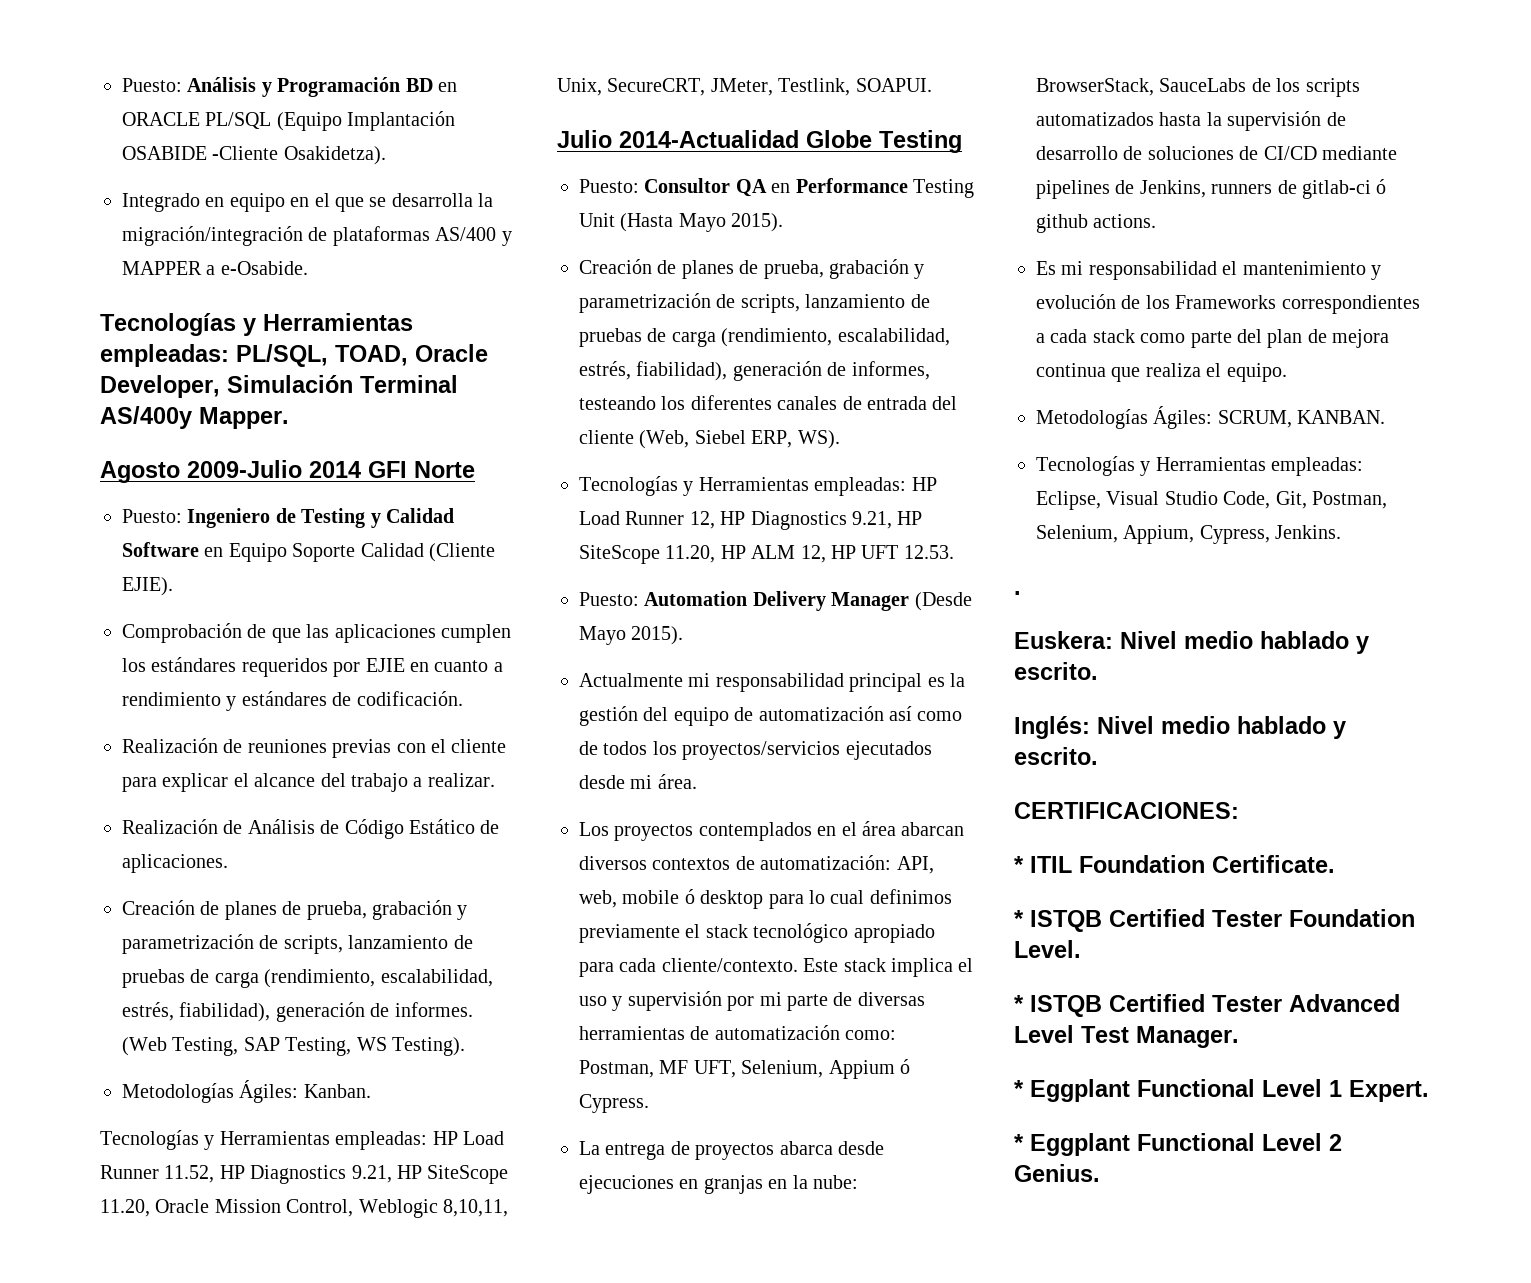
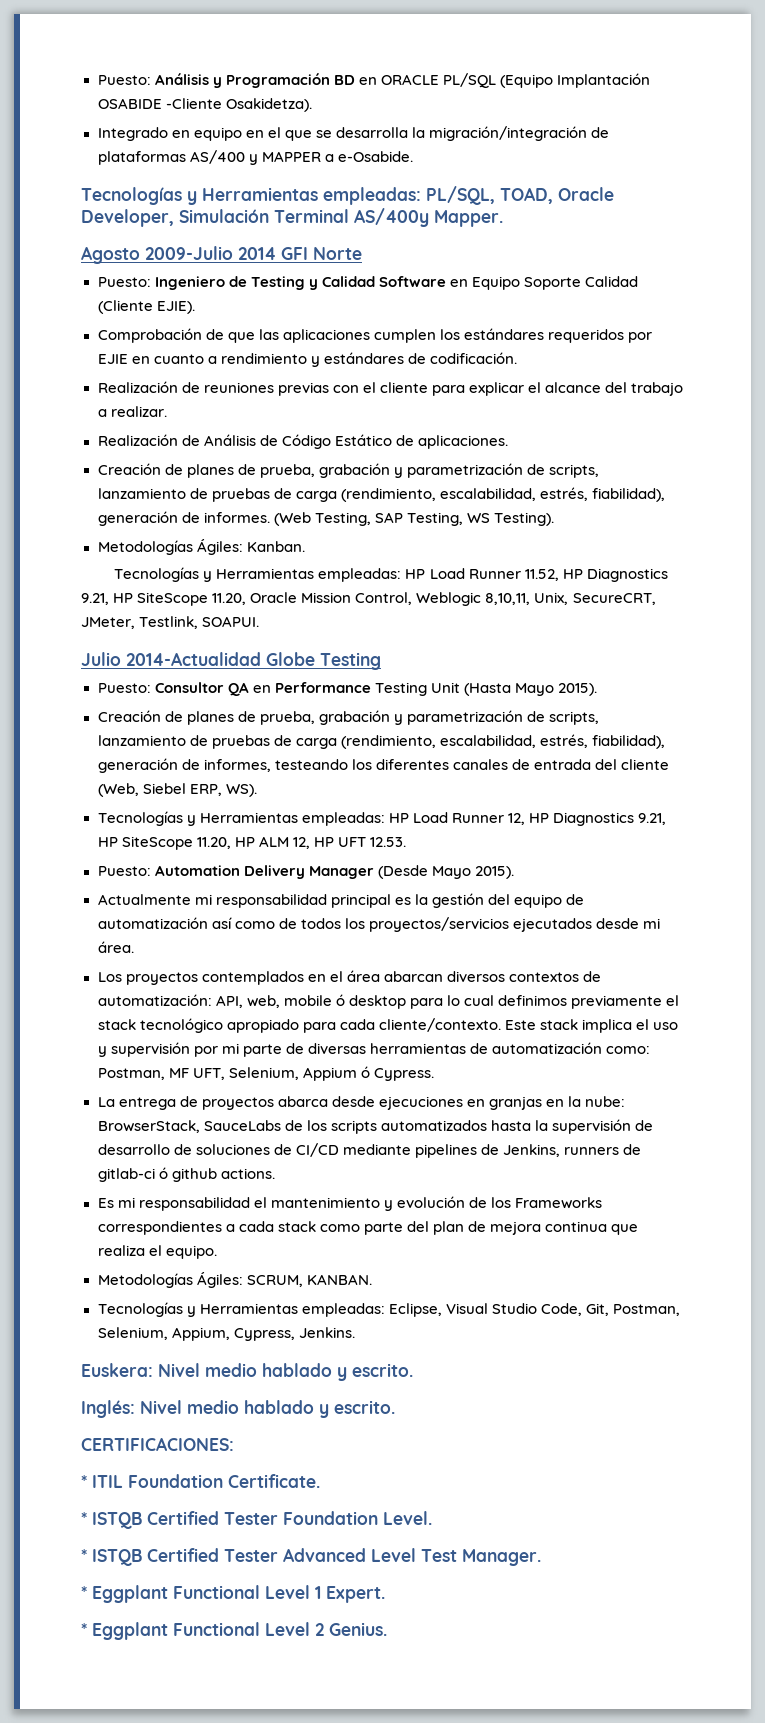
- .

